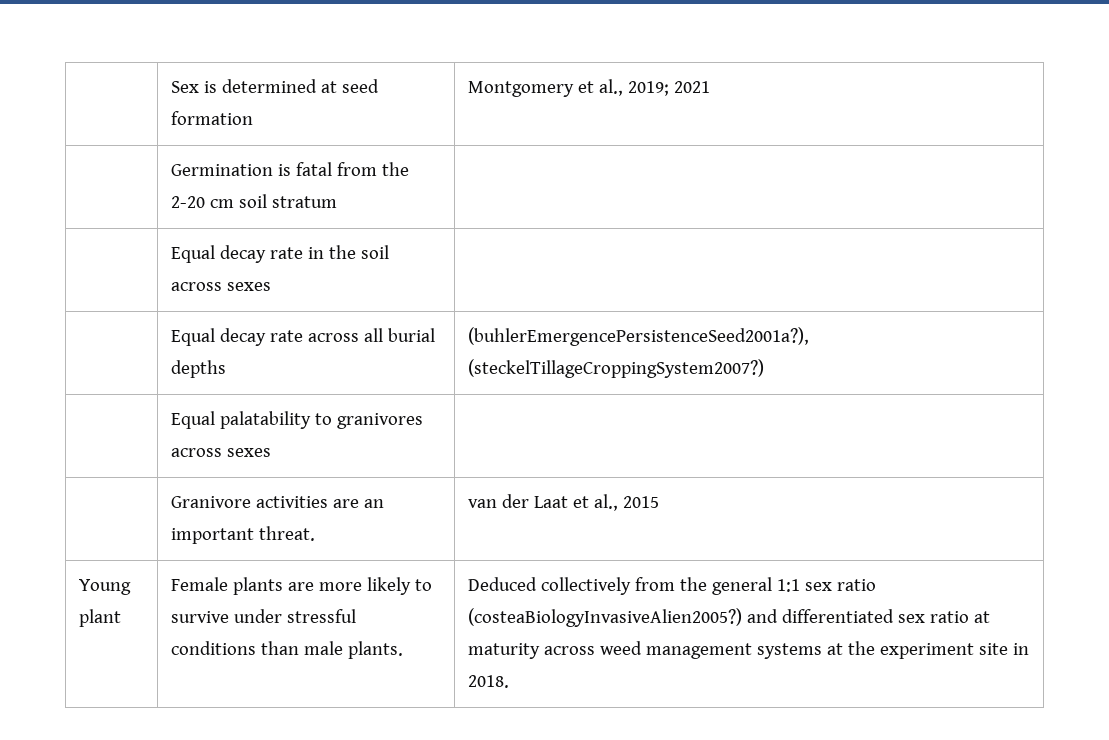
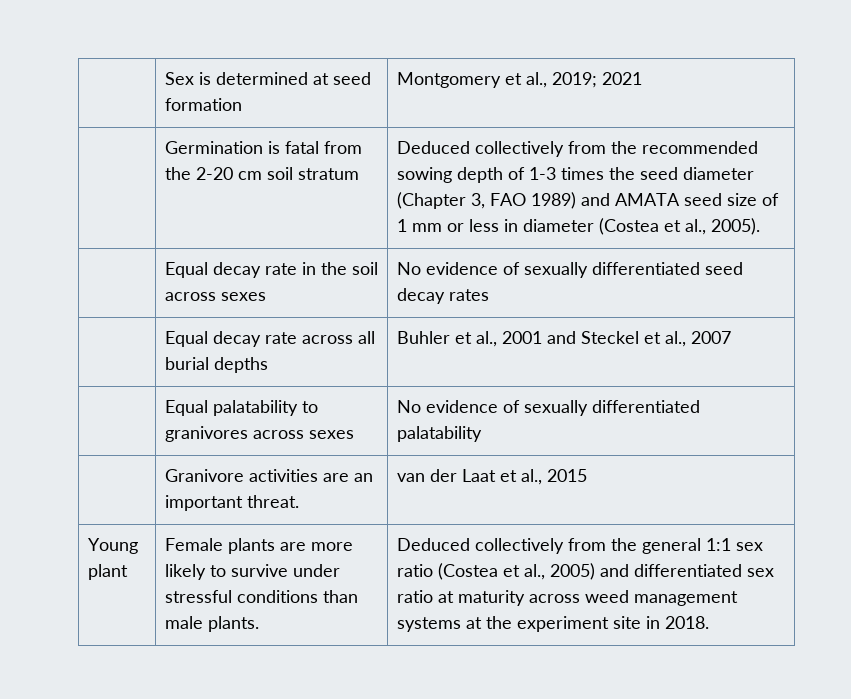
+ Deduced collectively from the recommended sowing depth of 1-3 times the seed diameter (Chapter 3, FAO 1989) and AMATA seed size of 1 mm or less in diameter (Costea et al., 2005).
- | Equal decay rate in the soil across sexes |
+ | Equal decay rate in the soil across sexes | No evidence of sexually differentiated seed decay rates
- | Equal decay rate across all burial depths | (buhlerEmergencePersistenceSeed2001a?), (steckelTillageCroppingSystem2007?)
+ | Equal decay rate across all burial depths | Buhler et al., 2001 and Steckel et al., 2007
- | Equal palatability to granivores across sexes |
+ | Equal palatability to granivores across sexes | No evidence of sexually differentiated palatability
- Deduced collectively from the general 1:1 sex ratio (costeaBiologyInvasiveAlien2005?) and differentiated sex ratio at maturity across weed management systems at the experiment site in 2018.
+ Deduced collectively from the general 1:1 sex ratio (Costea et al., 2005) and differentiated sex ratio at maturity across weed management systems at the experiment site in 2018.

